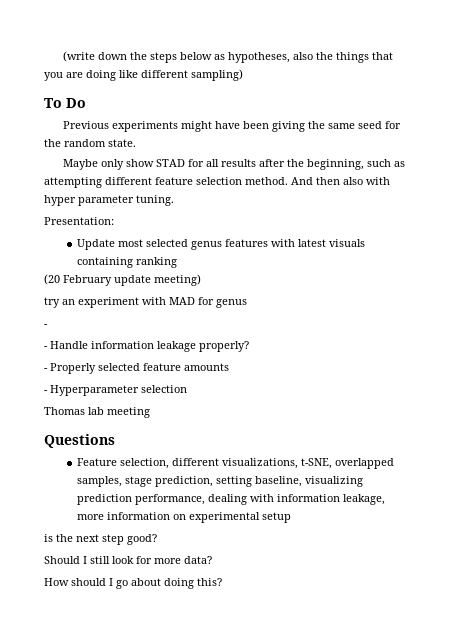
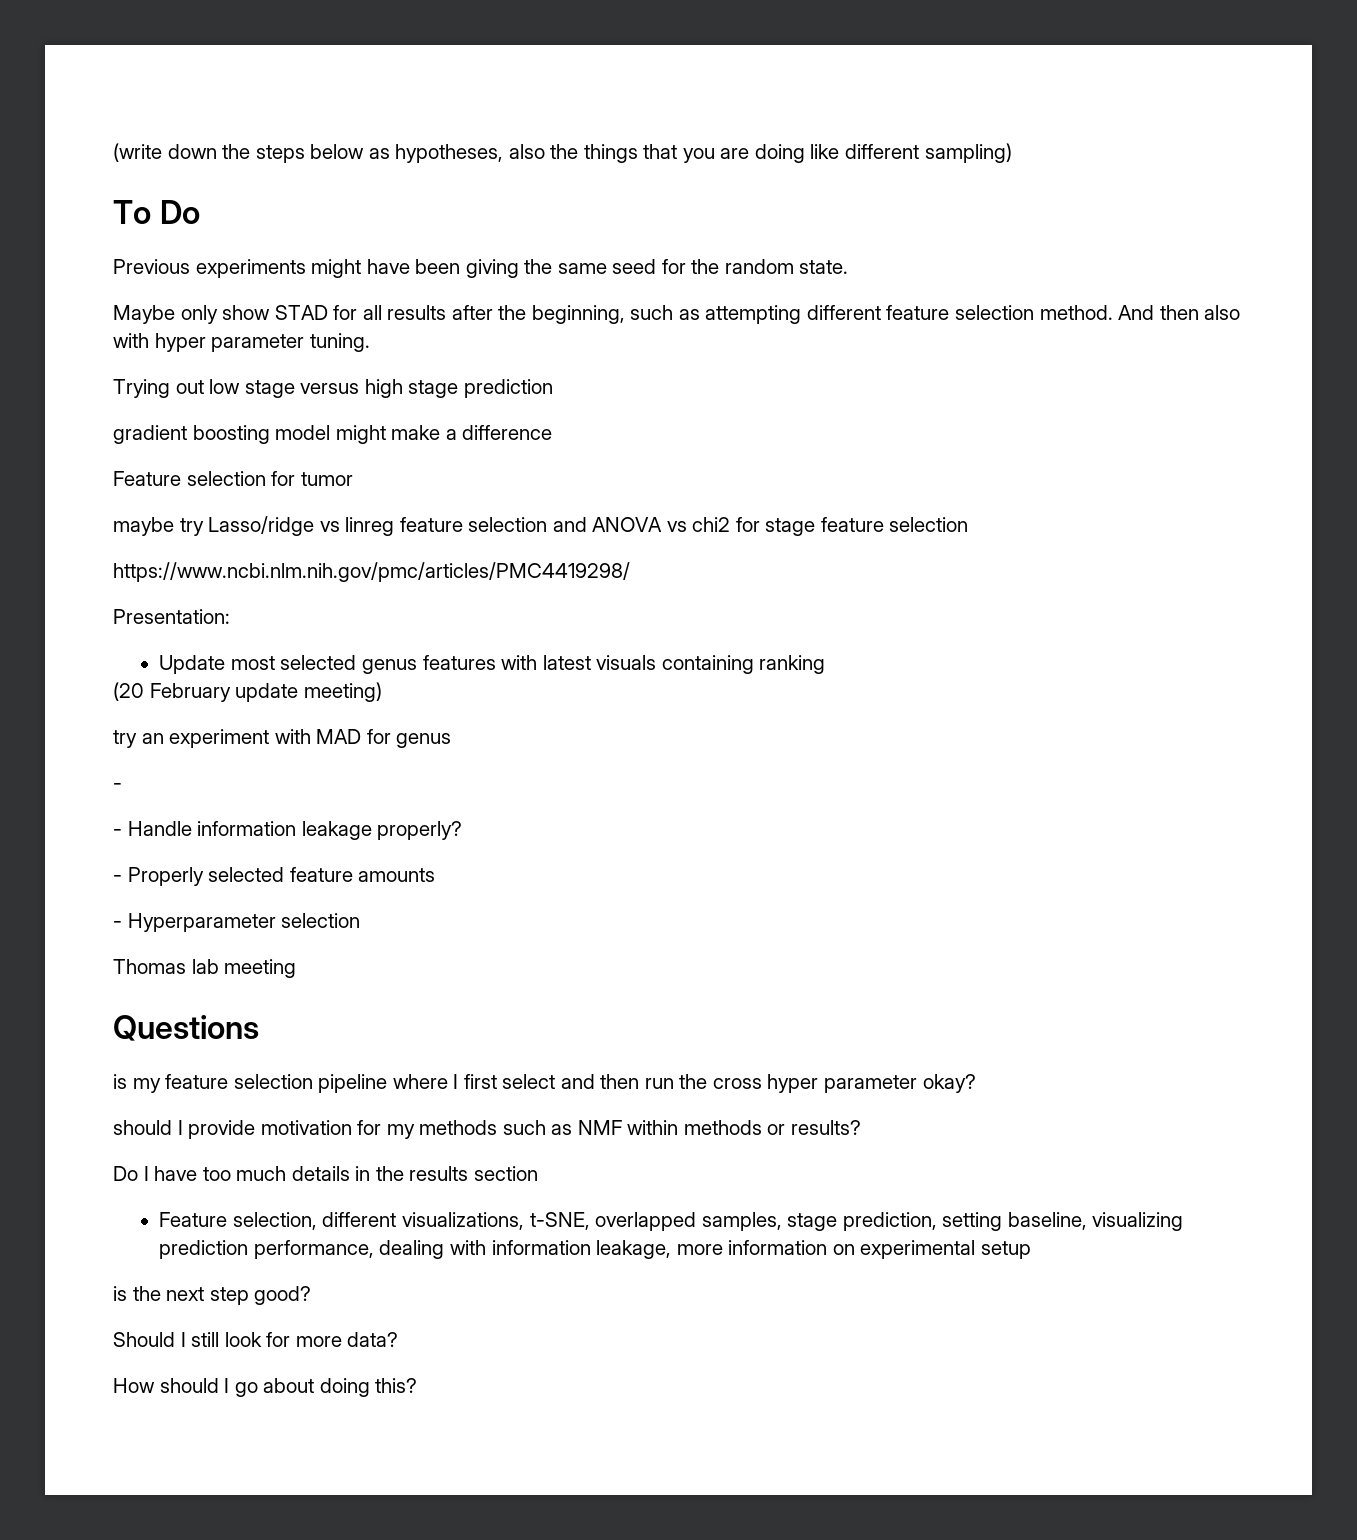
+ Trying out low stage versus high stage prediction
+ gradient boosting model might make a difference
+ Feature selection for tumor
+ maybe try Lasso/ridge vs linreg feature selection and ANOVA vs chi2 for stage feature selection
+ https://www.ncbi.nlm.nih.gov/pmc/articles/PMC4419298/
+ is my feature selection pipeline where I first select and then run the cross hyper parameter okay?
+ should I provide motivation for my methods such as NMF within methods or results?
+ Do I have too much details in the results section

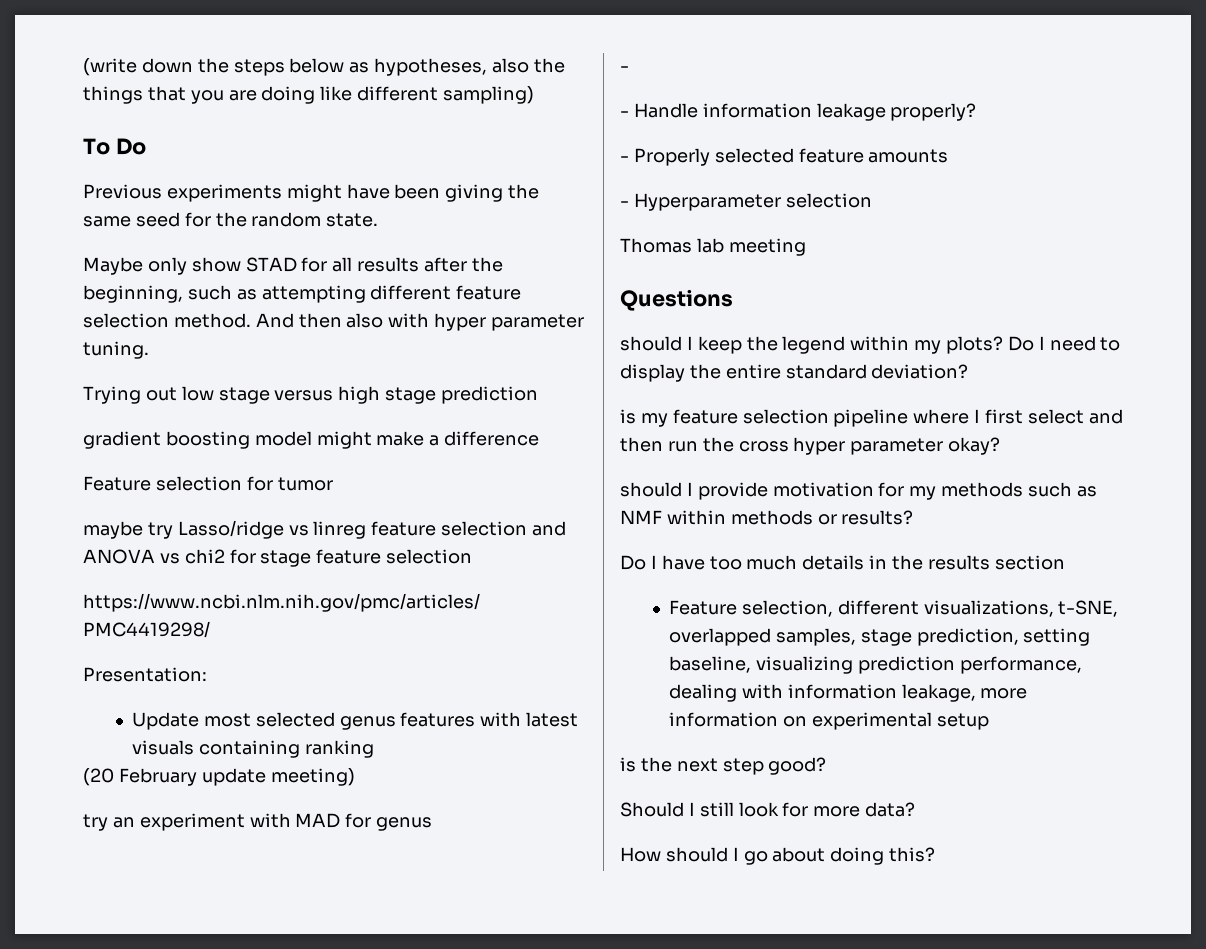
+ should I keep the legend within my plots? Do I need to display the entire standard deviation?

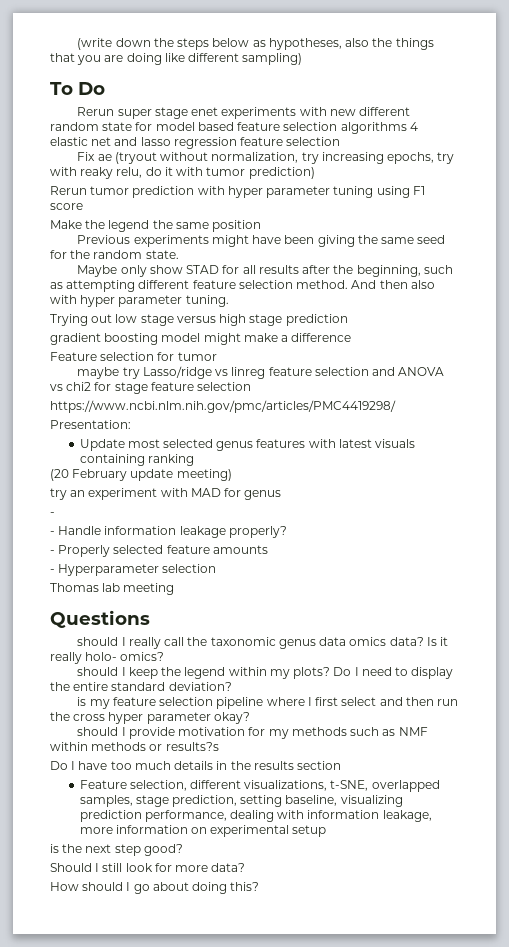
+ Rerun super stage enet experiments with new different random state for model based feature selection algorithms 4 elastic net and lasso regression feature selection
+ Fix ae (tryout without normalization, try increasing epochs, try with reaky relu, do it with tumor prediction)
+ Rerun tumor prediction with hyper parameter tuning using F1 score
+ Make the legend the same position
+ should I really call the taxonomic genus data omics data? Is it really holo- omics?
- should I provide motivation for my methods such as NMF within methods or results?
+ should I provide motivation for my methods such as NMF within methods or results?s

